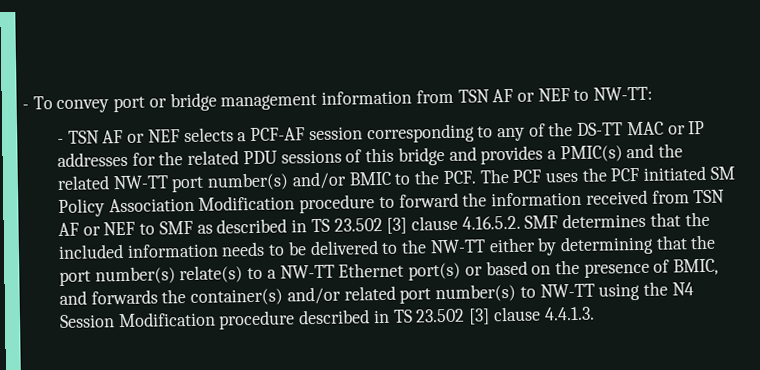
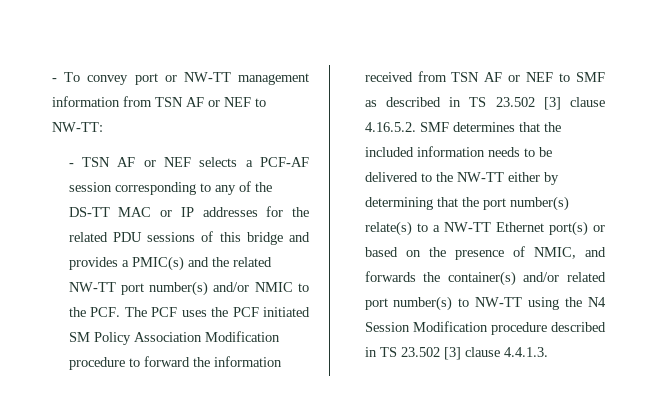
- - To convey port or bridge management information from TSN AF or NEF to NW-TT:
+ - To convey port or NW-TT management information from TSN AF or NEF to NW-TT:
- - TSN AF or NEF selects a PCF-AF session corresponding to any of the DS-TT MAC or IP addresses for the related PDU sessions of this bridge and provides a PMIC(s) and the related NW-TT port number(s) and/or BMIC to the PCF. The PCF uses the PCF initiated SM Policy Association Modification procedure to forward the information received from TSN AF or NEF to SMF as described in TS 23.502 [3] clause 4.16.5.2. SMF determines that the included information needs to be delivered to the NW-TT either by determining that the port number(s) relate(s) to a NW-TT Ethernet port(s) or based on the presence of BMIC, and forwards the container(s) and/or related port number(s) to NW-TT using the N4 Session Modification procedure described in TS 23.502 [3] clause 4.4.1.3.
+ - TSN AF or NEF selects a PCF-AF session corresponding to any of the DS-TT MAC or IP addresses for the related PDU sessions of this bridge and provides a PMIC(s) and the related NW-TT port number(s) and/or NMIC to the PCF. The PCF uses the PCF initiated SM Policy Association Modification procedure to forward the information received from TSN AF or NEF to SMF as described in TS 23.502 [3] clause 4.16.5.2. SMF determines that the included information needs to be delivered to the NW-TT either by determining that the port number(s) relate(s) to a NW-TT Ethernet port(s) or based on the presence of NMIC, and forwards the container(s) and/or related port number(s) to NW-TT using the N4 Session Modification procedure described in TS 23.502 [3] clause 4.4.1.3.

